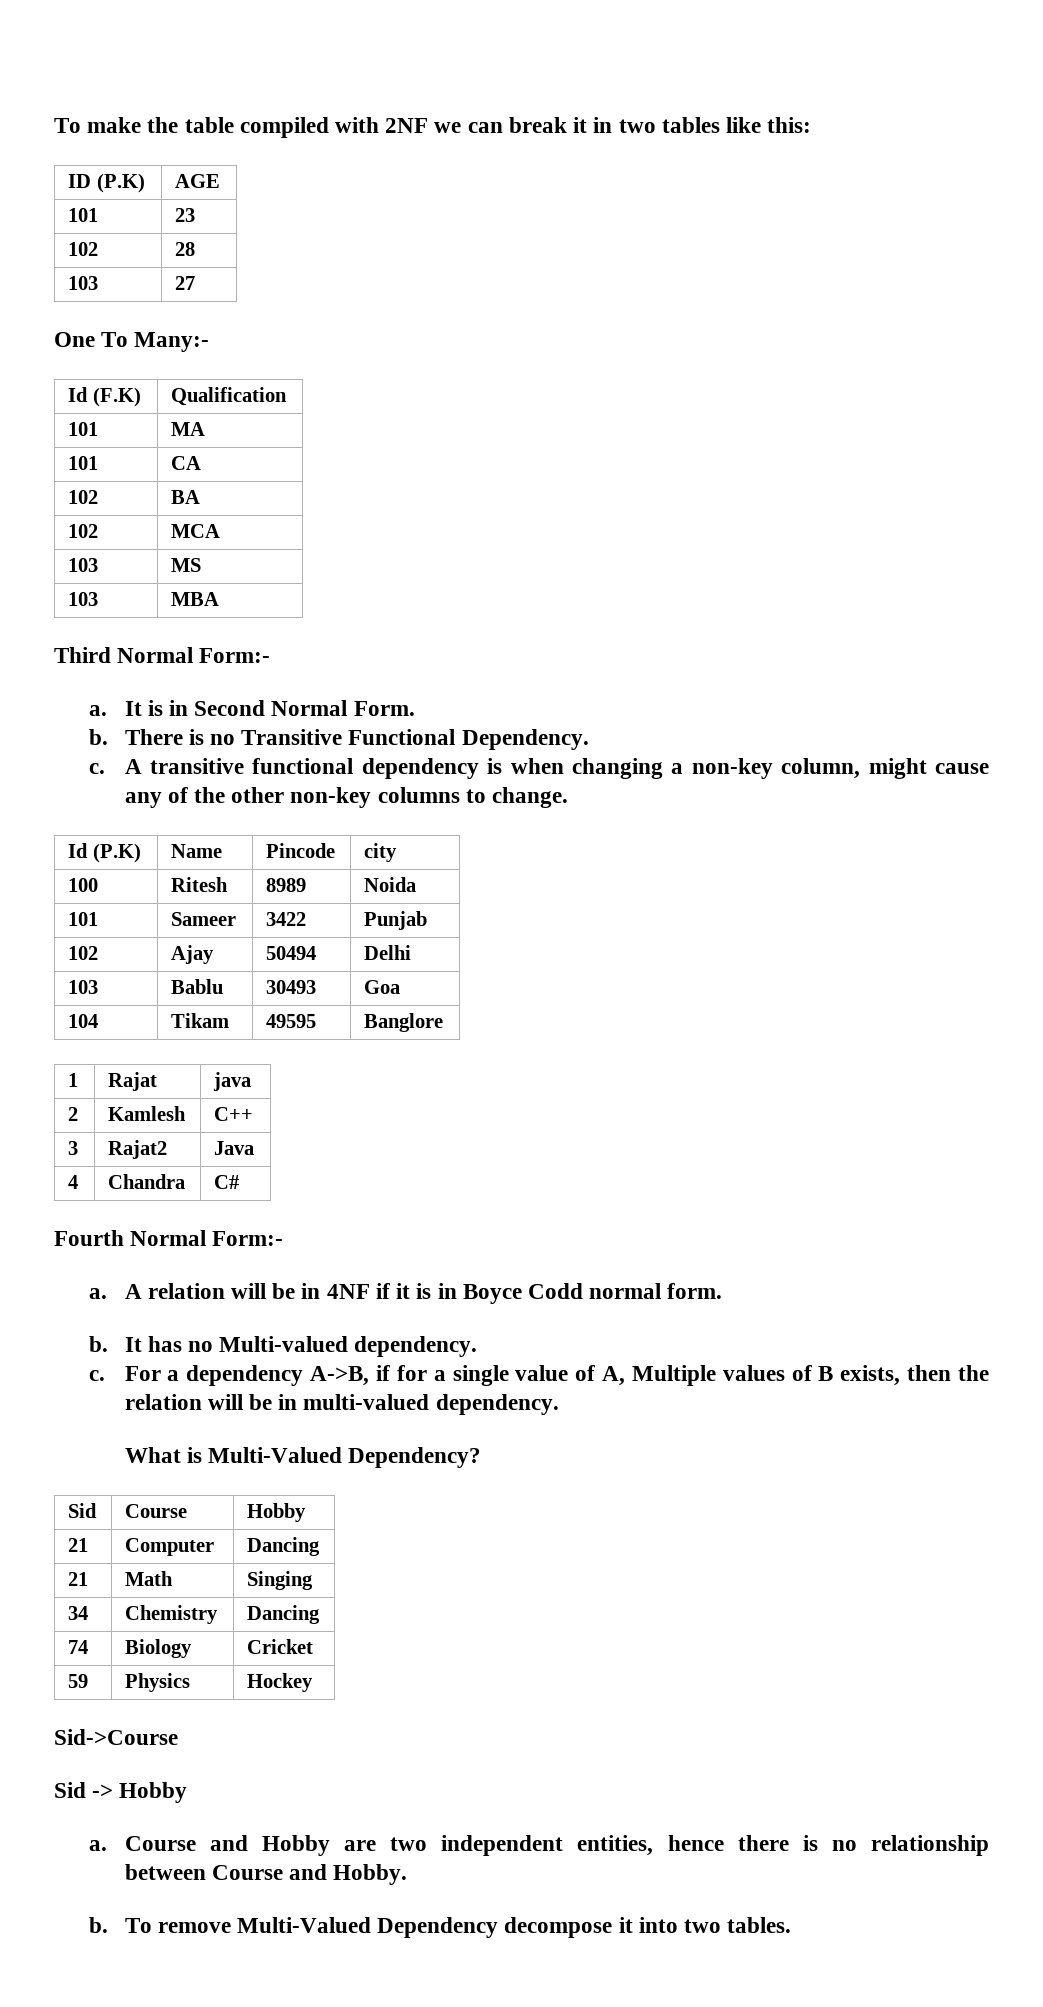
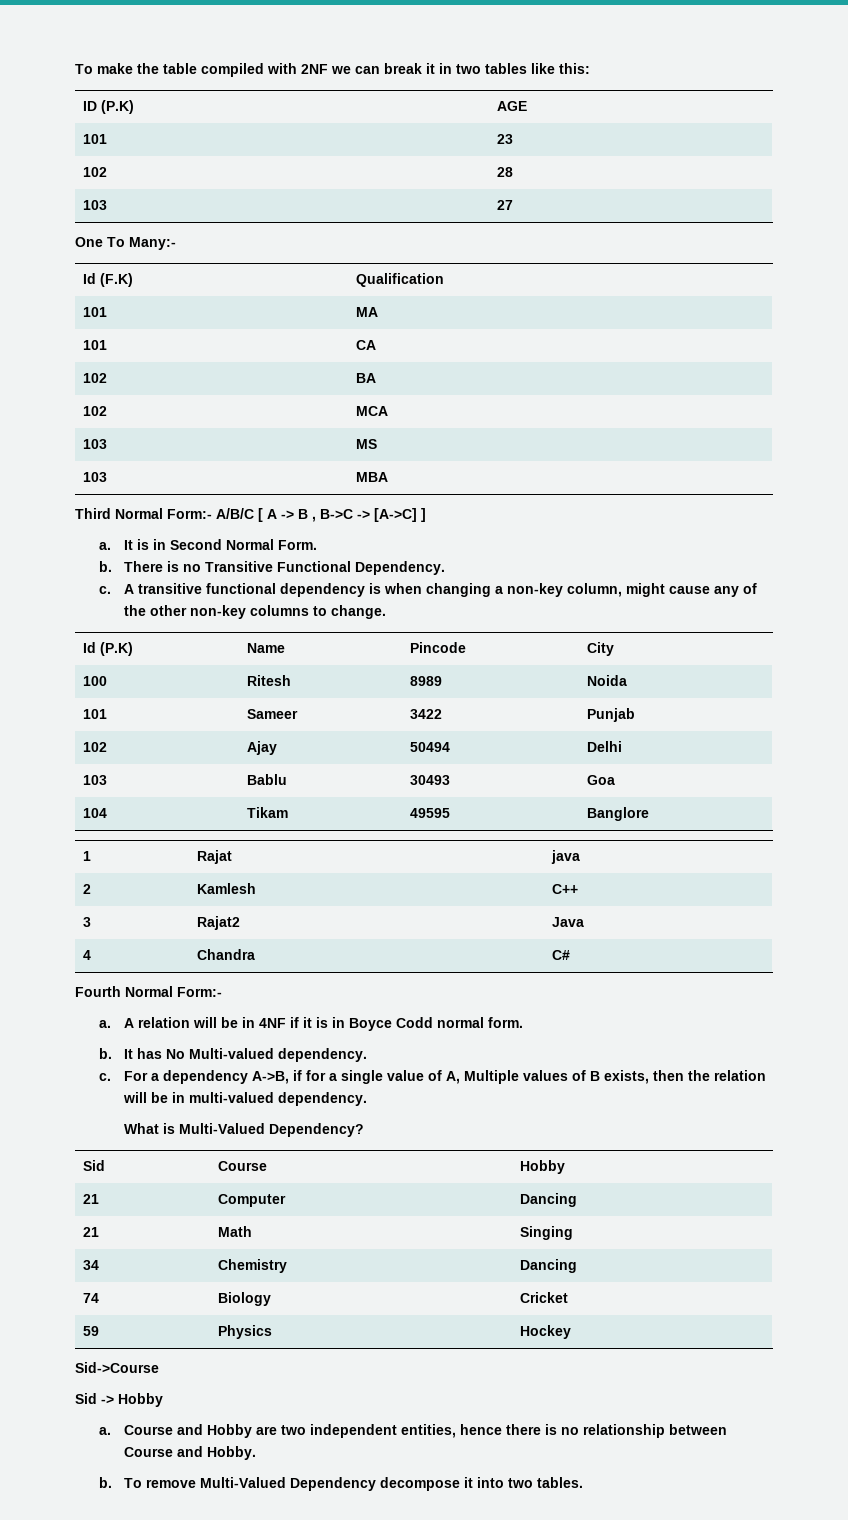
- Third Normal Form:-
+ Third Normal Form:- A/B/C [ A -> B , B->C -> [A->C] ]
- Id (P.K) | Name | Pincode | city
+ Id (P.K) | Name | Pincode | City
- It has no Multi-valued dependency.
+ It has No Multi-valued dependency.

